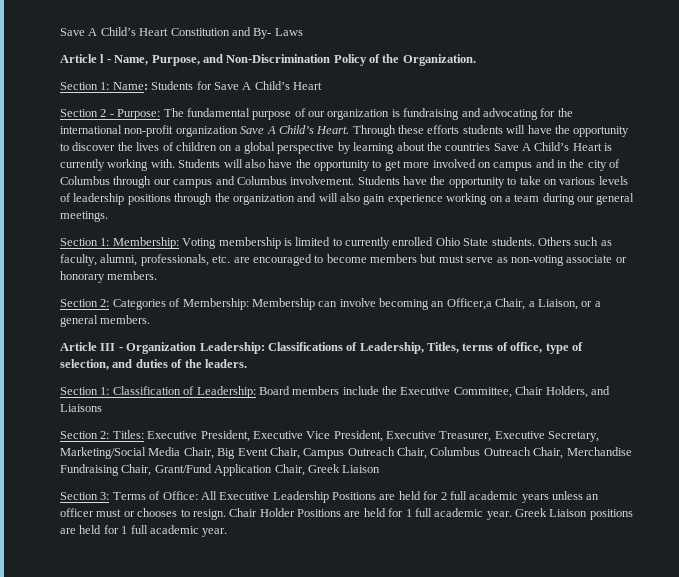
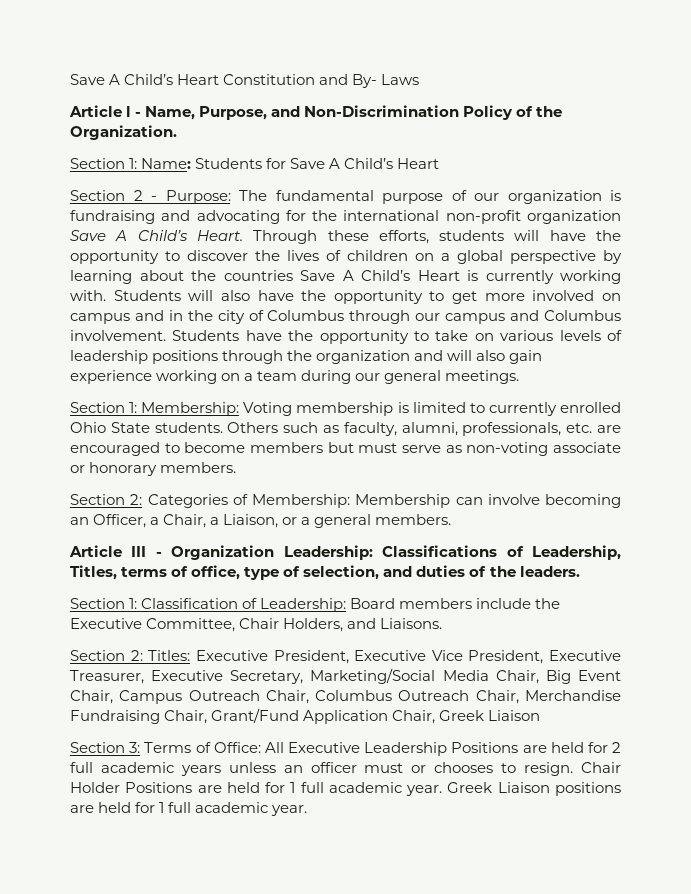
- Through these efforts students will have the opportunity to discover the lives of children on a global perspective by learning about the countries Save A Child’s Heart is currently working with.
+ Through these efforts, students will have the opportunity to discover the lives of children on a global perspective by learning about the countries Save A Child’s Heart is currently working with.
- Section 2: Categories of Membership: Membership can involve becoming an Officer,a Chair, a Liaison, or a general members.
+ Section 2: Categories of Membership: Membership can involve becoming an Officer, a Chair, a Liaison, or a general members.
- Section 1: Classification of Leadership: Board members include the Executive Committee, Chair Holders, and Liaisons
+ Section 1: Classification of Leadership: Board members include the Executive Committee, Chair Holders, and Liaisons.

